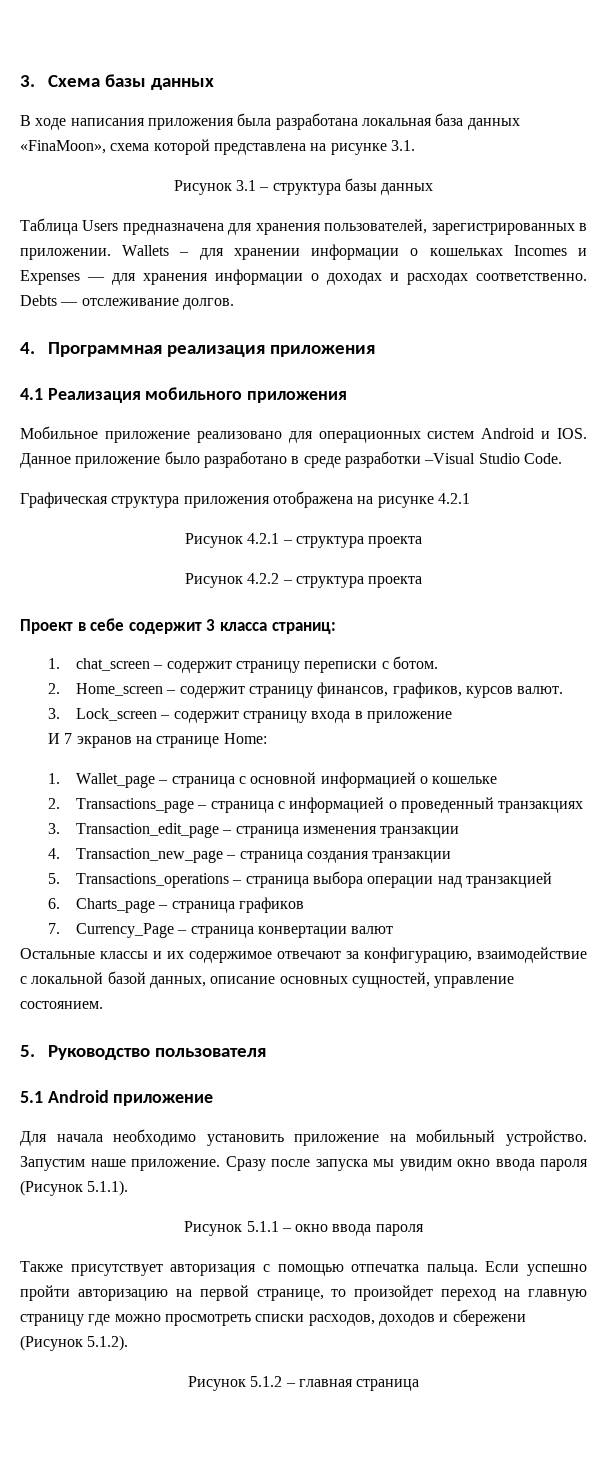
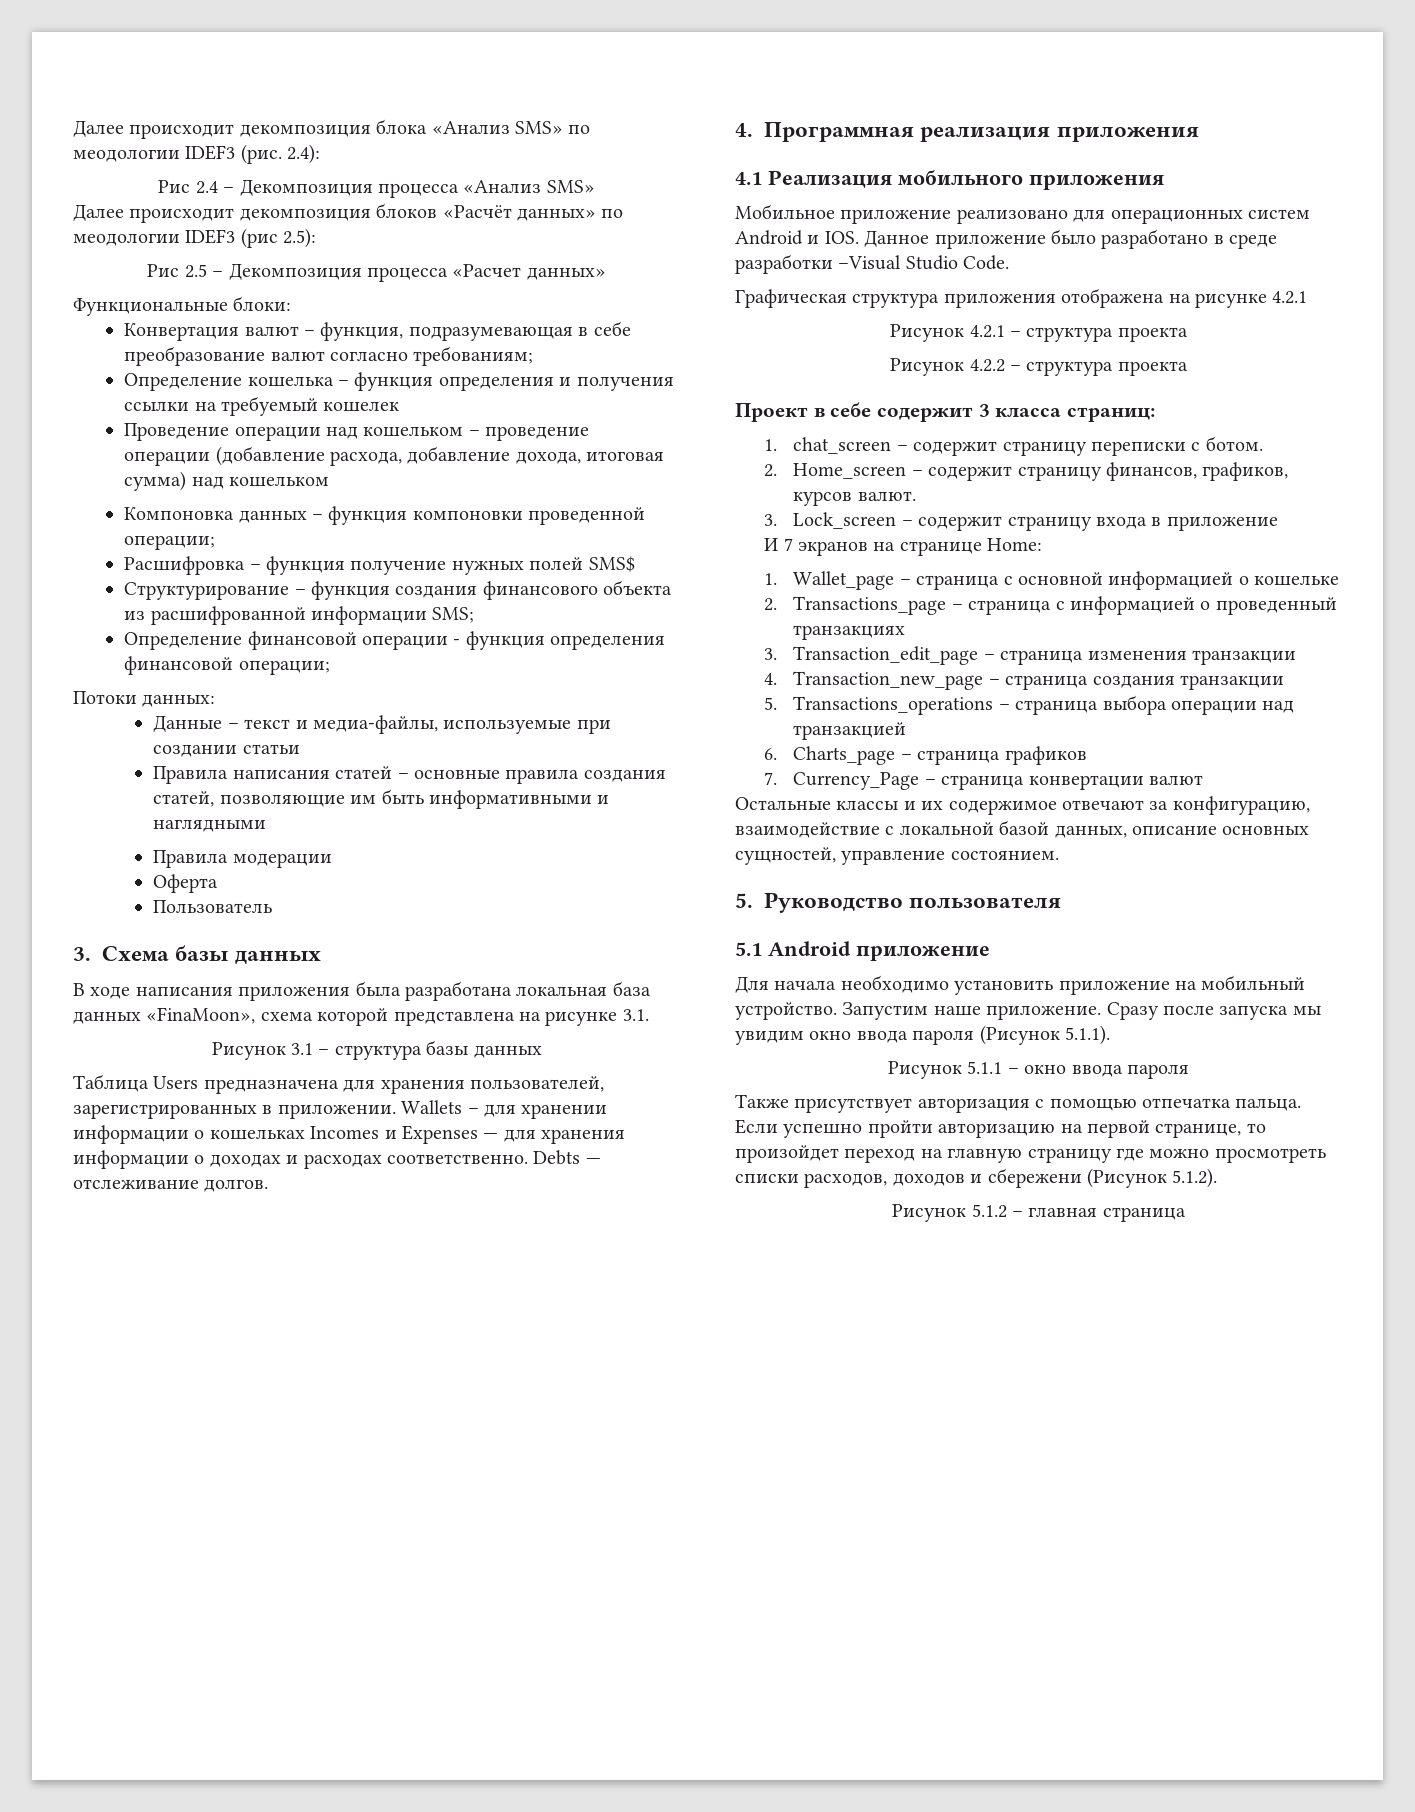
+ Далее происходит декомпозиция блока «Анализ SMS» по меодологии IDEF3 (рис. 2.4):
+ Рис 2.4 – Декомпозиция процесса «Анализ SMS»
+ Далее происходит декомпозиция блоков «Расчёт данных» по меодологии IDEF3 (рис 2.5):
+ Рис 2.5 – Декомпозиция процесса «Расчет данных»
+ Функциональные блоки:
+ Конвертация валют – функция, подразумевающая в себе преобразование валют согласно требованиям;
+ Определение кошелька – функция определения и получения ссылки на требуемый кошелек
+ Проведение операции над кошельком – проведение операции (добавление расхода, добавление дохода, итоговая сумма) над кошельком
+ Компоновка данных – функция компоновки проведенной операции;
+ Расшифровка – функция получение нужных полей SMS$
+ Структурирование – функция создания финансового объекта из расшифрованной информации SMS;
+ Определение финансовой операции - функция определения финансовой операции;
+ Потоки данных:
+ Данные – текст и медиа-файлы, используемые при создании статьи
+ Правила написания статей – основные правила создания статей, позволяющие им быть информативными и наглядными
+ Правила модерации
+ Оферта
+ Пользователь

